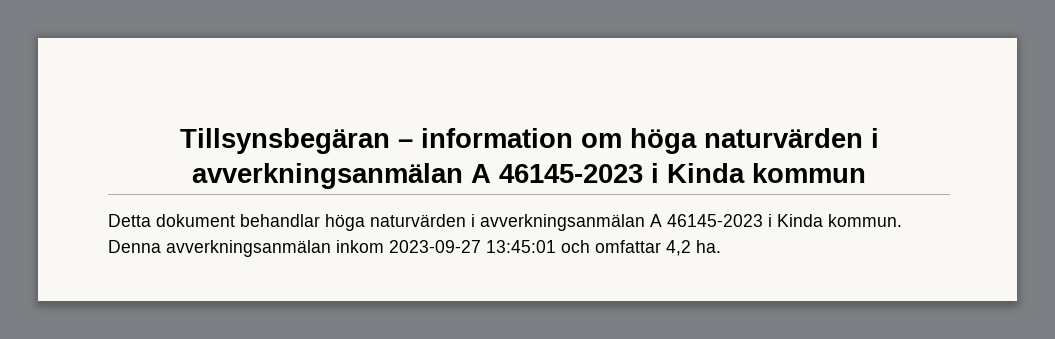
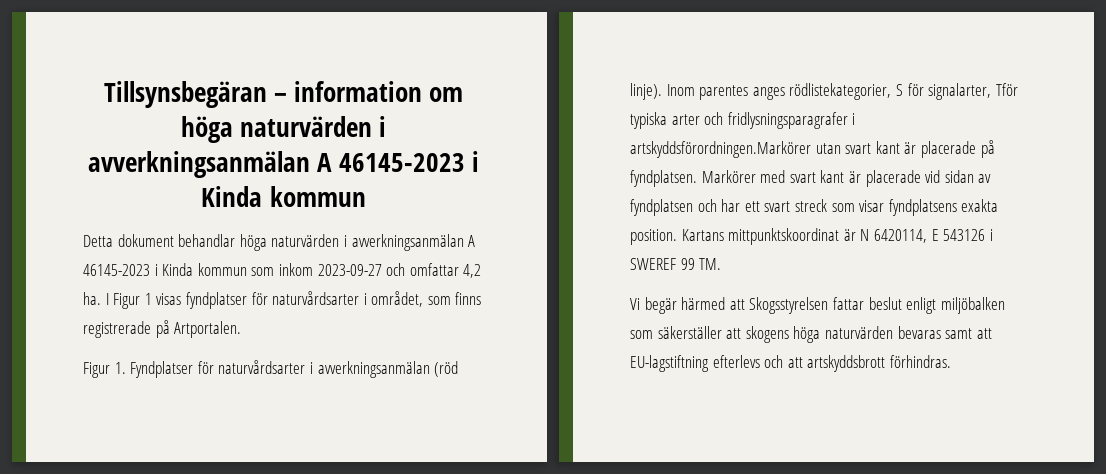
- Detta dokument behandlar höga naturvärden i avverkningsanmälan A 46145-2023 i Kinda kommun. Denna avverkningsanmälan inkom 2023-09-27 13:45:01 och omfattar 4,2 ha.
+ Detta dokument behandlar höga naturvärden i avverkningsanmälan A 46145-2023 i Kinda kommun som inkom 2023-09-27 och omfattar 4,2 ha.
+ I Figur 1 visas fyndplatser för naturvårdsarter i området, som finns registrerade på Artportalen.
+ Figur 1. Fyndplatser för naturvårdsarter i avverkningsanmälan (röd linje). Inom parentes anges rödlistekategorier, S för signalarter, Tför typiska arter och fridlysningsparagrafer i artskyddsförordningen.Markörer utan svart kant är placerade på fyndplatsen. Markörer med svart kant är placerade vid sidan av fyndplatsen och har ett svart streck som visar fyndplatsens exakta position. Kartans mittpunktskoordinat är N 6420114, E 543126 i SWEREF 99 TM.
+ Vi begär härmed att Skogsstyrelsen fattar beslut enligt miljöbalken som säkerställer att skogens höga naturvärden bevaras samt att EU-lagstiftning efterlevs och att artskyddsbrott förhindras.

